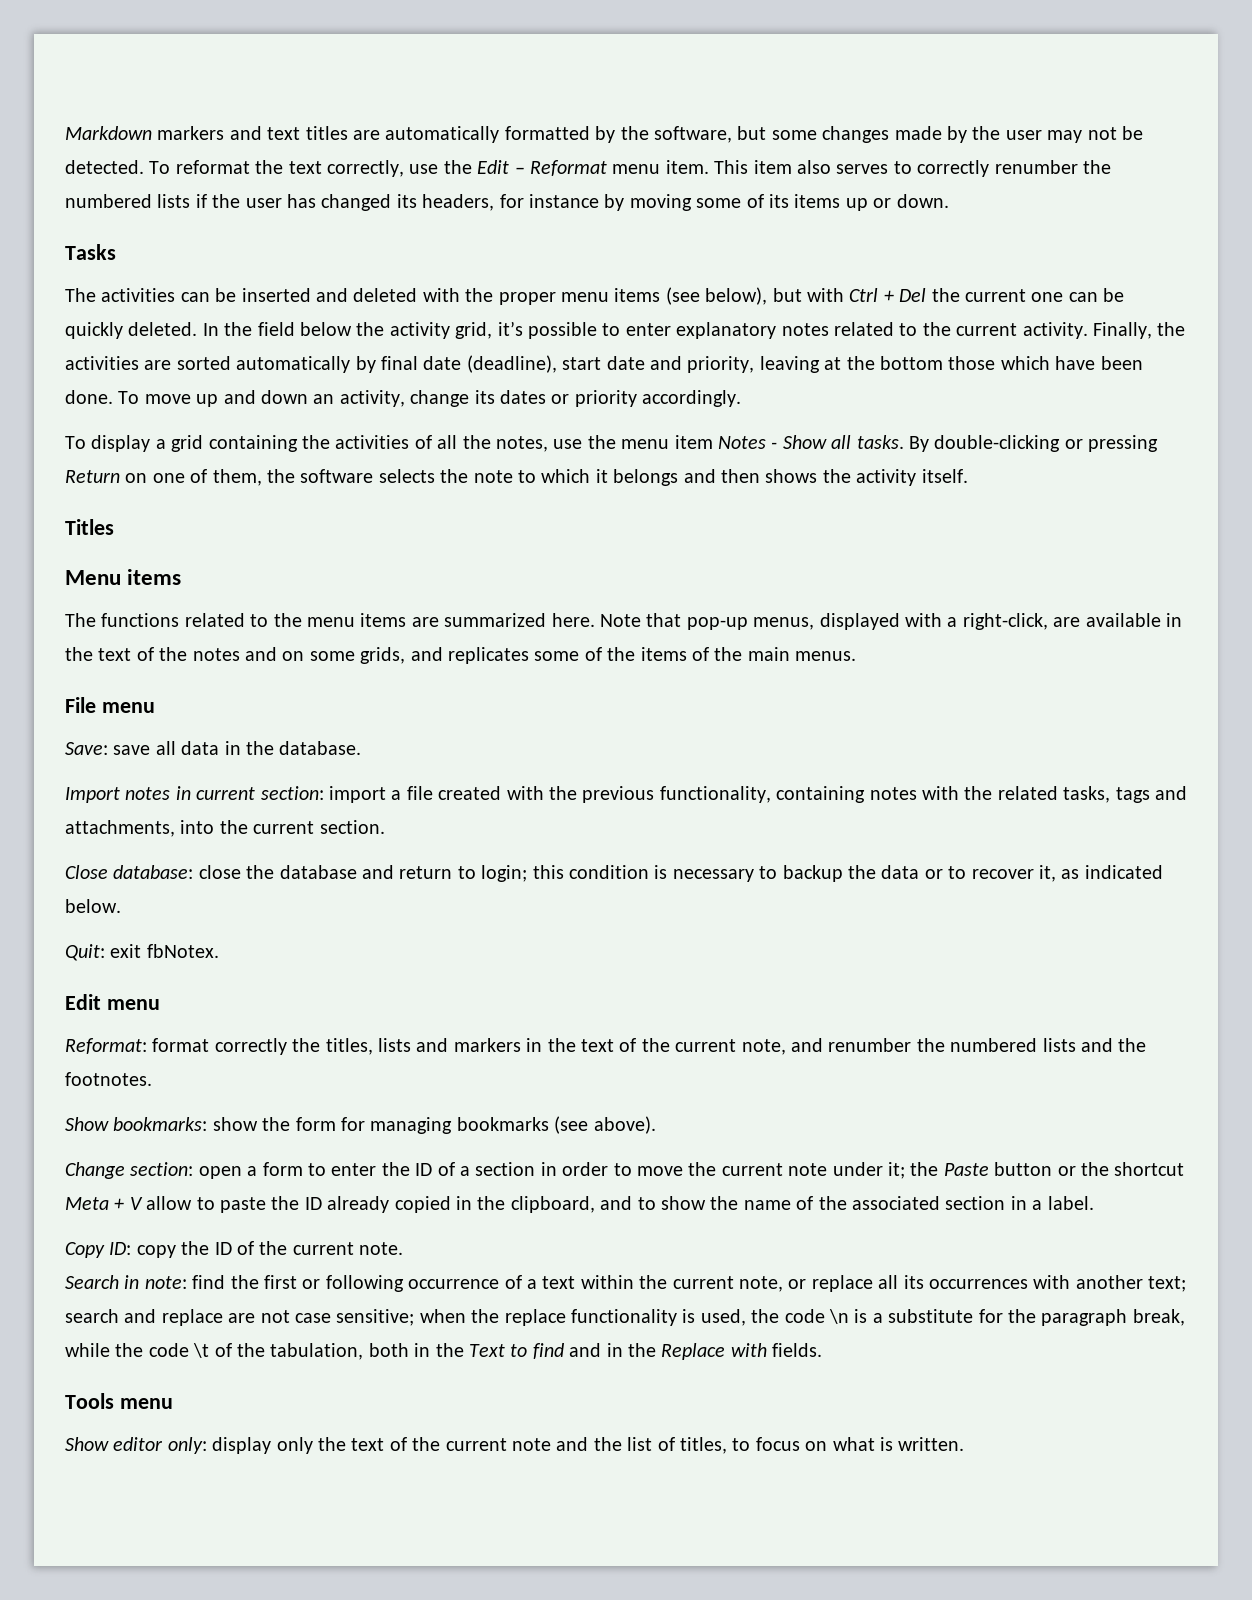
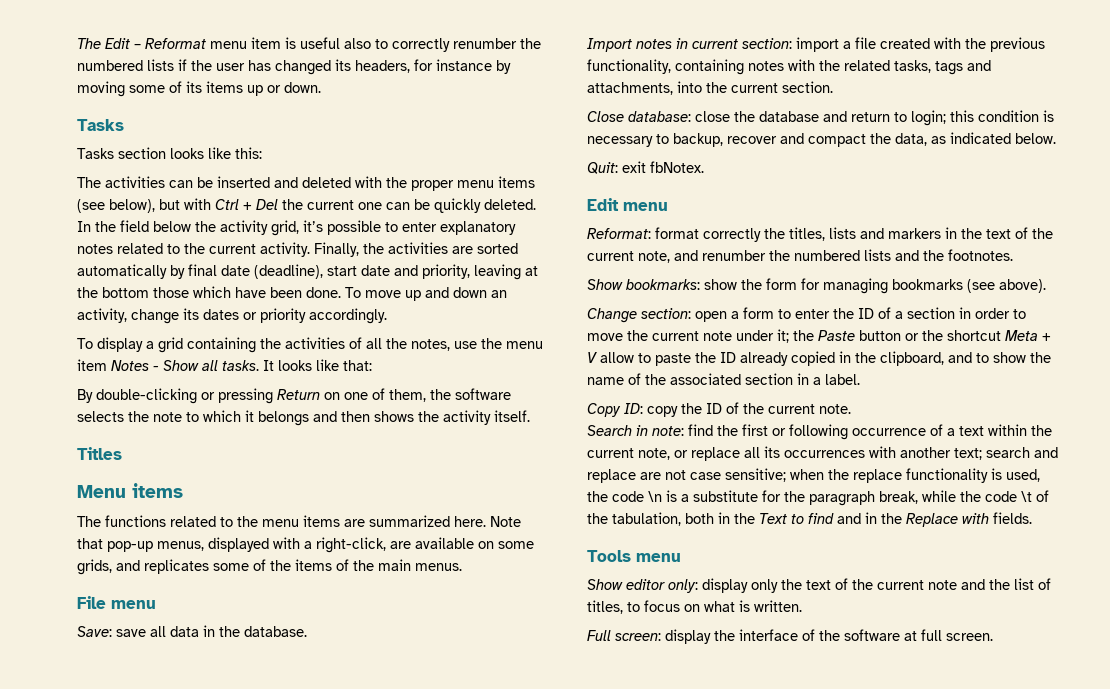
- Markdown markers and text titles are automatically formatted by the software, but some changes made by the user may not be detected. To reformat the text correctly, use the Edit – Reformat menu item. This item also serves to correctly renumber the numbered lists if the user has changed its headers, for instance by moving some of its items up or down.
+ The Edit – Reformat menu item is useful also to correctly renumber the numbered lists if the user has changed its headers, for instance by moving some of its items up or down.
+ Tasks section looks like this:
- To display a grid containing the activities of all the notes, use the menu item Notes - Show all tasks. By double-clicking or pressing Return on one of them, the software selects the note to which it belongs and then shows the activity itself.
+ To display a grid containing the activities of all the notes, use the menu item Notes - Show all tasks. It looks like that:
+ By double-clicking or pressing Return on one of them, the software selects the note to which it belongs and then shows the activity itself.
- Note that pop-up menus, displayed with a right-click, are available in the text of the notes and on some grids, and replicates some of the items of the main menus.
+ Note that pop-up menus, displayed with a right-click, are available on some grids, and replicates some of the items of the main menus.
- Close database: close the database and return to login; this condition is necessary to backup the data or to recover it, as indicated below.
+ Close database: close the database and return to login; this condition is necessary to backup, recover and compact the data, as indicated below.
+ Full screen: display the interface of the software at full screen.

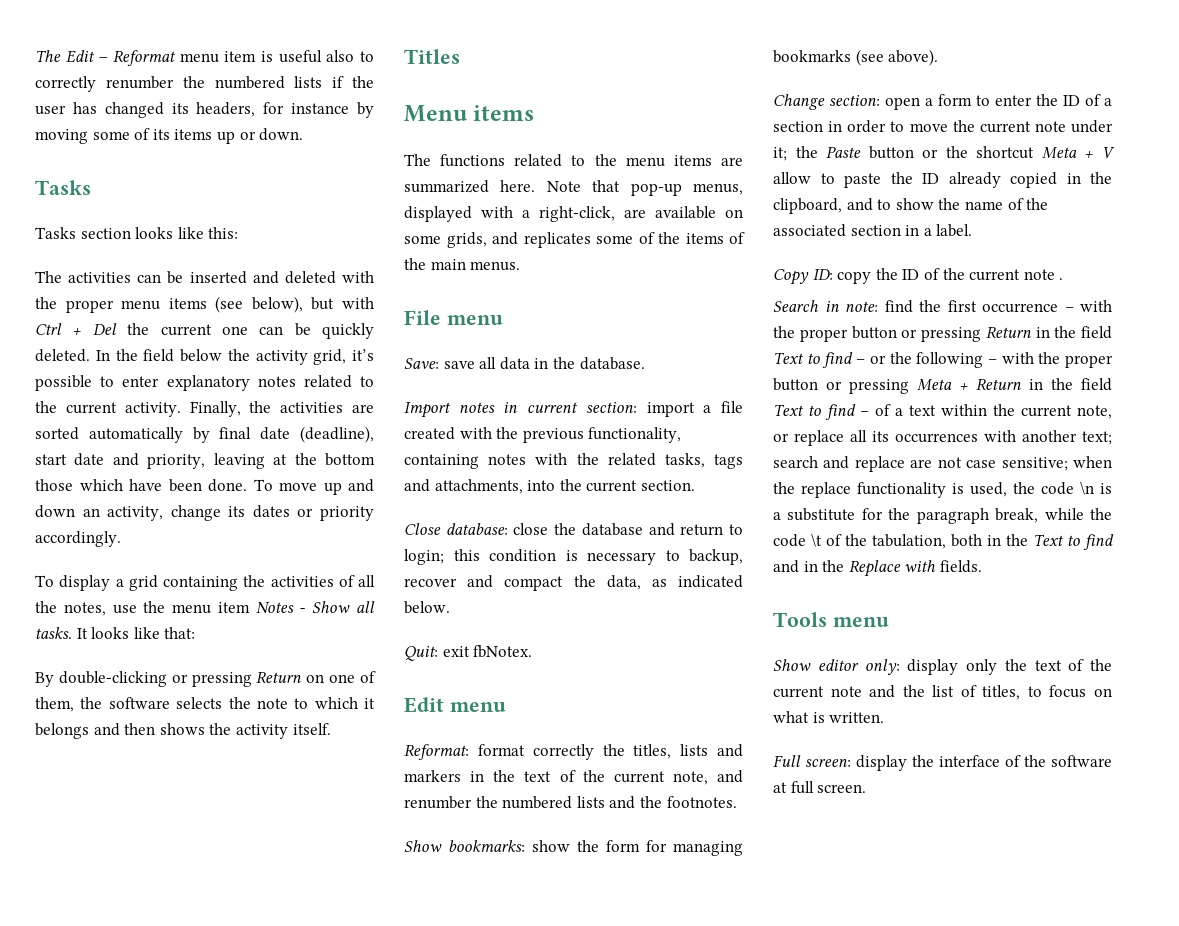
- Copy ID: copy the ID of the current note.
+ Copy ID: copy the ID of the current note .
- find the first or following occurrence of a text within the current note, or replace all its occurrences with another text;
+ find the first occurrence – with the proper button or pressing Return in the field Text to find – or the following – with the proper button or pressing Meta + Return in the field Text to find – of a text within the current note, or replace all its occurrences with another text;

